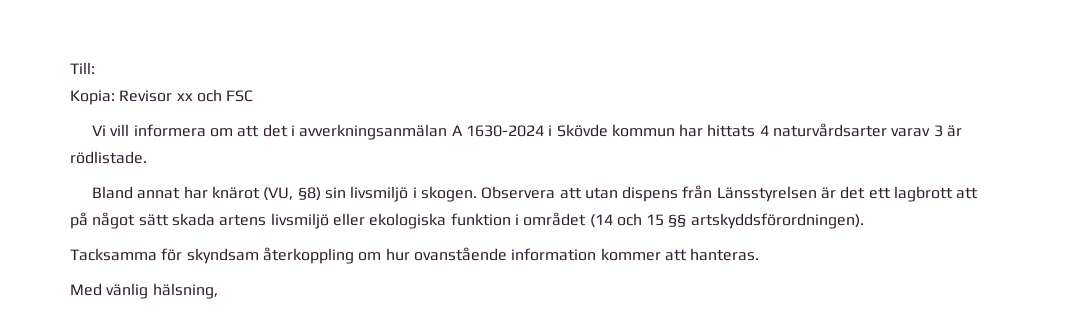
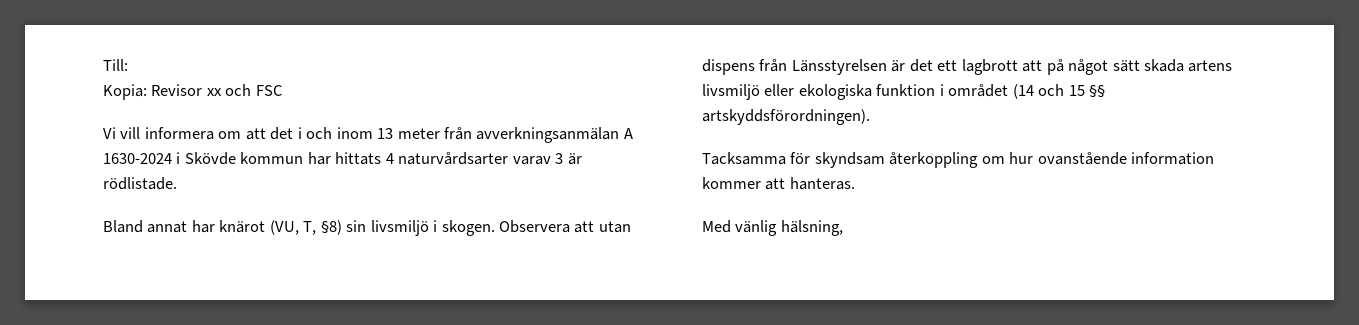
- Vi vill informera om att det i avverkningsanmälan A 1630-2024 i Skövde kommun har hittats 4 naturvårdsarter varav 3 är rödlistade.
+ Vi vill informera om att det i och inom 13 meter från avverkningsanmälan A 1630-2024 i Skövde kommun har hittats 4 naturvårdsarter varav 3 är rödlistade.
- Bland annat har knärot (VU, §8) sin livsmiljö i skogen.
+ Bland annat har knärot (VU, T, §8) sin livsmiljö i skogen.

